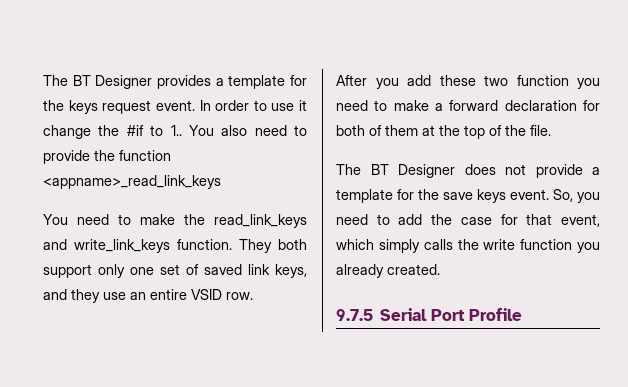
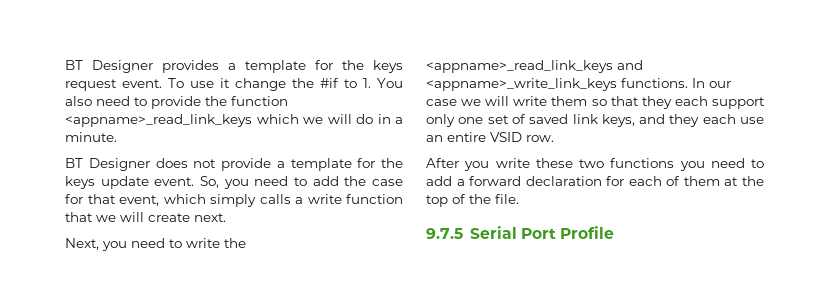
- The BT Designer provides a template for the keys request event.
+ BT Designer provides a template for the keys request event.
- In order to use it change the #if to 1.. You also need to provide the function <appname>_read_link_keys
- You need to make the read_link_keys and write_link_keys function. They both support only one set of saved link keys, and they use an entire VSID row.
- After you add these two function you need to make a forward declaration for both of them at the top of the file.
- The BT Designer does not provide a template for the save keys event.
+ To use it change the #if to 1. You also need to provide the function <appname>_read_link_keys which we will do in a minute.
+ BT Designer does not provide a template for the keys update event.
- So, you need to add the case for that event, which simply calls the write function you already created.
+ So, you need to add the case for that event, which simply calls a write function that we will create next.
+ Next, you need to write the <appname>_read_link_keys and <appname>_write_link_keys functions. In our case we will write them so that they each support only one set of saved link keys, and they each use an entire VSID row.
+ After you write these two functions you need to add a forward declaration for each of them at the top of the file.

